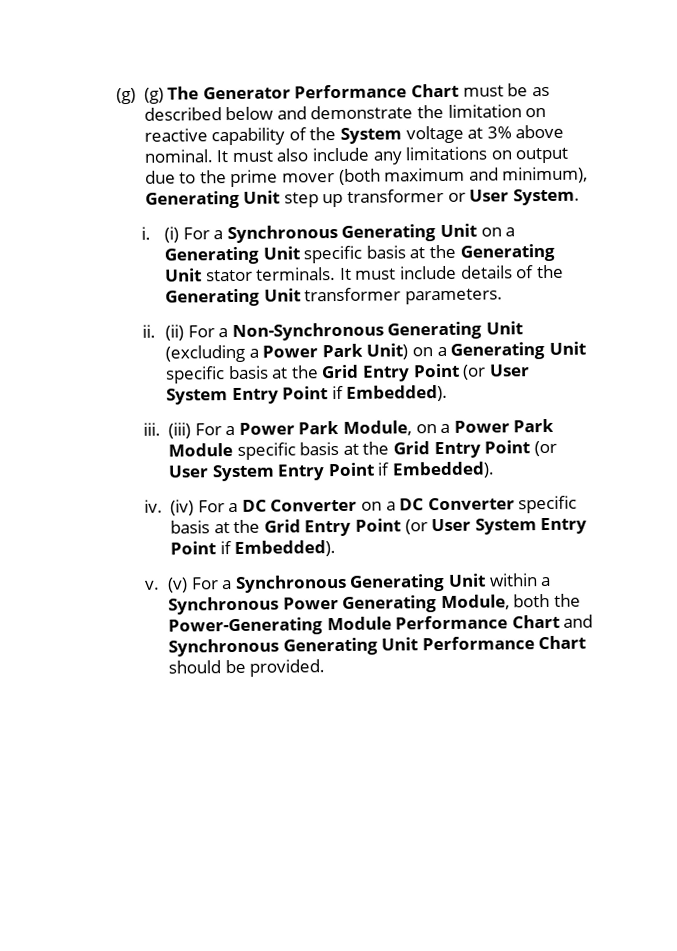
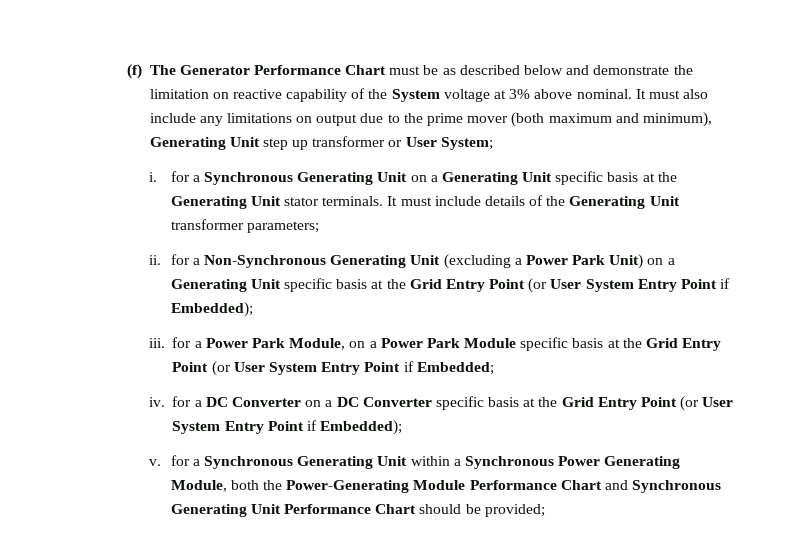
- (g) (g) The Generator Performance Chart must be as described below and demonstrate the limitation on reactive capability of the System voltage at 3% above nominal.
+ (f) The Generator Performance Chart must be as described below and demonstrate the limitation on reactive capability of the System voltage at 3% above nominal.
- It must also include any limitations on output due to the prime mover (both maximum and minimum), Generating Unit step up transformer or User System.
+ It must also include any limitations on output due to the prime mover (both maximum and minimum), Generating Unit step up transformer or User System;
- i. (i) For a Synchronous Generating Unit on a Generating Unit specific basis at the Generating Unit stator terminals.
+ i. for a Synchronous Generating Unit on a Generating Unit specific basis at the Generating Unit stator terminals.
- It must include details of the Generating Unit transformer parameters.
+ It must include details of the Generating Unit transformer parameters;
- ii. (ii) For a Non-Synchronous Generating Unit (excluding a Power Park Unit) on a Generating Unit specific basis at the Grid Entry Point (or User System Entry Point if Embedded).
+ ii. for a Non-Synchronous Generating Unit (excluding a Power Park Unit) on a Generating Unit specific basis at the Grid Entry Point (or User System Entry Point if Embedded);
- iii. (iii) For a Power Park Module, on a Power Park Module specific basis at the Grid Entry Point (or User System Entry Point if Embedded).
+ iii. for a Power Park Module, on a Power Park Module specific basis at the Grid Entry Point (or User System Entry Point if Embedded;
- iv. (iv) For a DC Converter on a DC Converter specific basis at the Grid Entry Point (or User System Entry Point if Embedded).
+ iv. for a DC Converter on a DC Converter specific basis at the Grid Entry Point (or User System Entry Point if Embedded);
- v. (v) For a Synchronous Generating Unit within a Synchronous Power Generating Module, both the Power-Generating Module Performance Chart and Synchronous Generating Unit Performance Chart should be provided.
+ v. for a Synchronous Generating Unit within a Synchronous Power Generating Module, both the Power-Generating Module Performance Chart and Synchronous Generating Unit Performance Chart should be provided;

